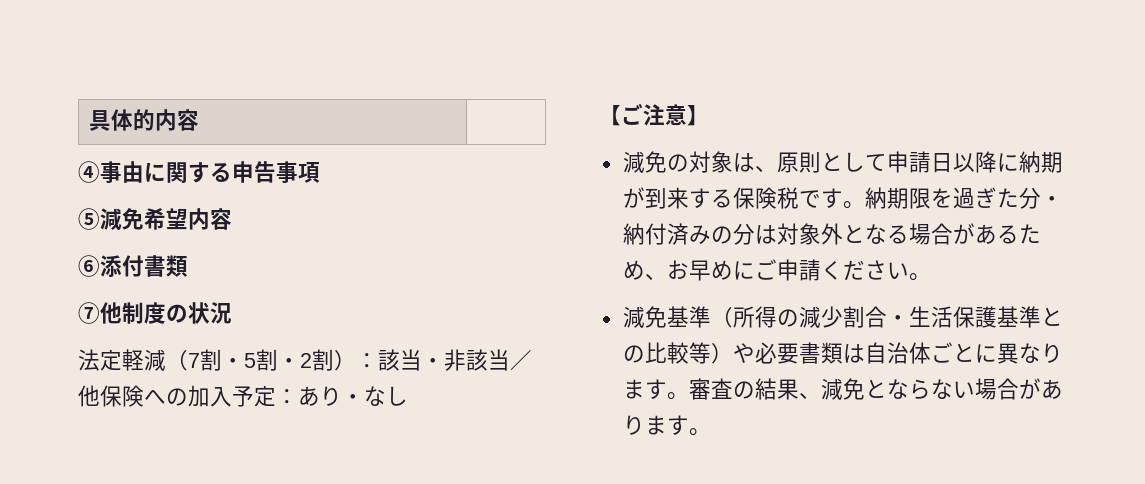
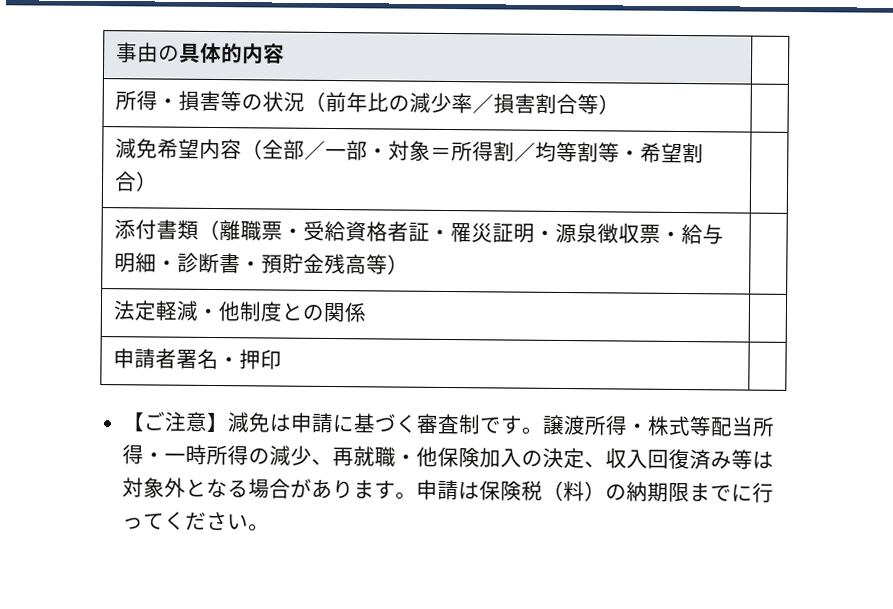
- 具体的内容 |
+ 事由の具体的内容 |
- ④事由に関する申告事項
- ⑤減免希望内容
- ⑥添付書類
- ⑦他制度の状況
- 法定軽減（7割・5割・2割）：該当・非該当／他保険への加入予定：あり・なし
- 【ご注意】
- 減免の対象は、原則として申請日以降に納期が到来する保険税です。納期限を過ぎた分・納付済みの分は対象外となる場合があるため、お早めにご申請ください。
- 減免基準（所得の減少割合・生活保護基準との比較等）や必要書類は自治体ごとに異なります。審査の結果、減免とならない場合があります。
+ 所得・損害等の状況（前年比の減少率／損害割合等） |
+ 減免希望内容（全部／一部・対象＝所得割／均等割等・希望割合） |
+ 添付書類（離職票・受給資格者証・罹災証明・源泉徴収票・給与明細・診断書・預貯金残高等） |
+ 法定軽減・他制度との関係 |
+ 申請者署名・押印 |
+ 【ご注意】減免は申請に基づく審査制です。譲渡所得・株式等配当所得・一時所得の減少、再就職・他保険加入の決定、収入回復済み等は対象外となる場合があります。申請は保険税（料）の納期限までに行ってください。

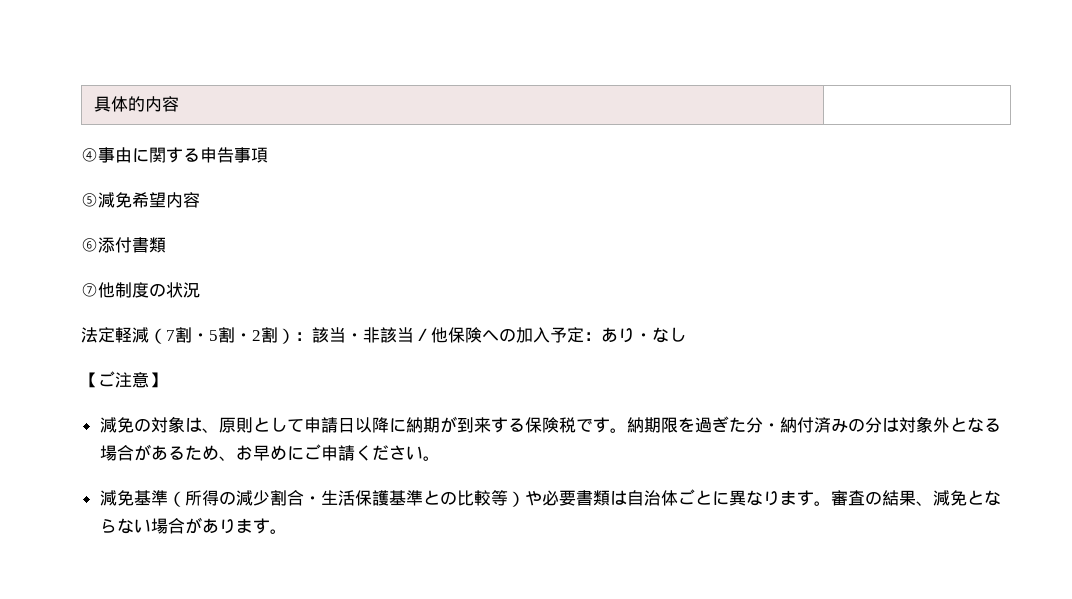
- 事由の具体的内容 |
+ 具体的内容 |
- 所得・損害等の状況（前年比の減少率／損害割合等） |
- 減免希望内容（全部／一部・対象＝所得割／均等割等・希望割合） |
- 添付書類（離職票・受給資格者証・罹災証明・源泉徴収票・給与明細・診断書・預貯金残高等） |
- 法定軽減・他制度との関係 |
- 申請者署名・押印 |
- 【ご注意】減免は申請に基づく審査制です。譲渡所得・株式等配当所得・一時所得の減少、再就職・他保険加入の決定、収入回復済み等は対象外となる場合があります。申請は保険税（料）の納期限までに行ってください。
+ ④事由に関する申告事項
+ ⑤減免希望内容
+ ⑥添付書類
+ ⑦他制度の状況
+ 法定軽減（7割・5割・2割）：該当・非該当／他保険への加入予定：あり・なし
+ 【ご注意】
+ 減免の対象は、原則として申請日以降に納期が到来する保険税です。納期限を過ぎた分・納付済みの分は対象外となる場合があるため、お早めにご申請ください。
+ 減免基準（所得の減少割合・生活保護基準との比較等）や必要書類は自治体ごとに異なります。審査の結果、減免とならない場合があります。

